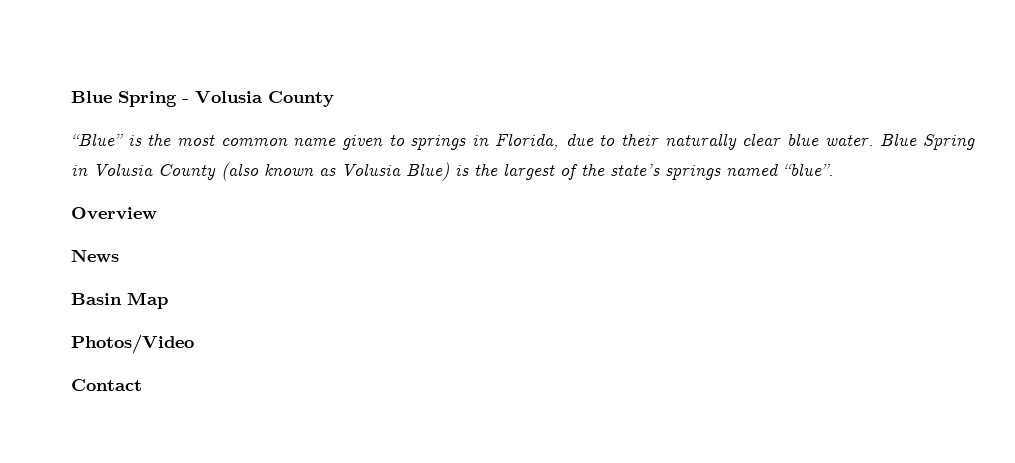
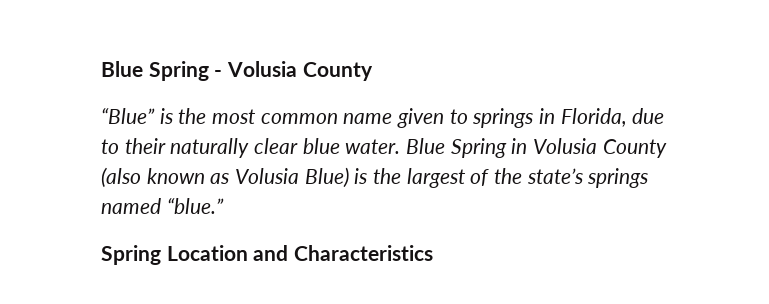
- Blue Spring in Volusia County (also known as Volusia Blue) is the largest of the state’s springs named “blue”.
- Overview
- News
- Basin Map
- Photos/Video
- Contact
+ Blue Spring in Volusia County (also known as Volusia Blue) is the largest of the state’s springs named “blue.”
+ Spring Location and Characteristics

